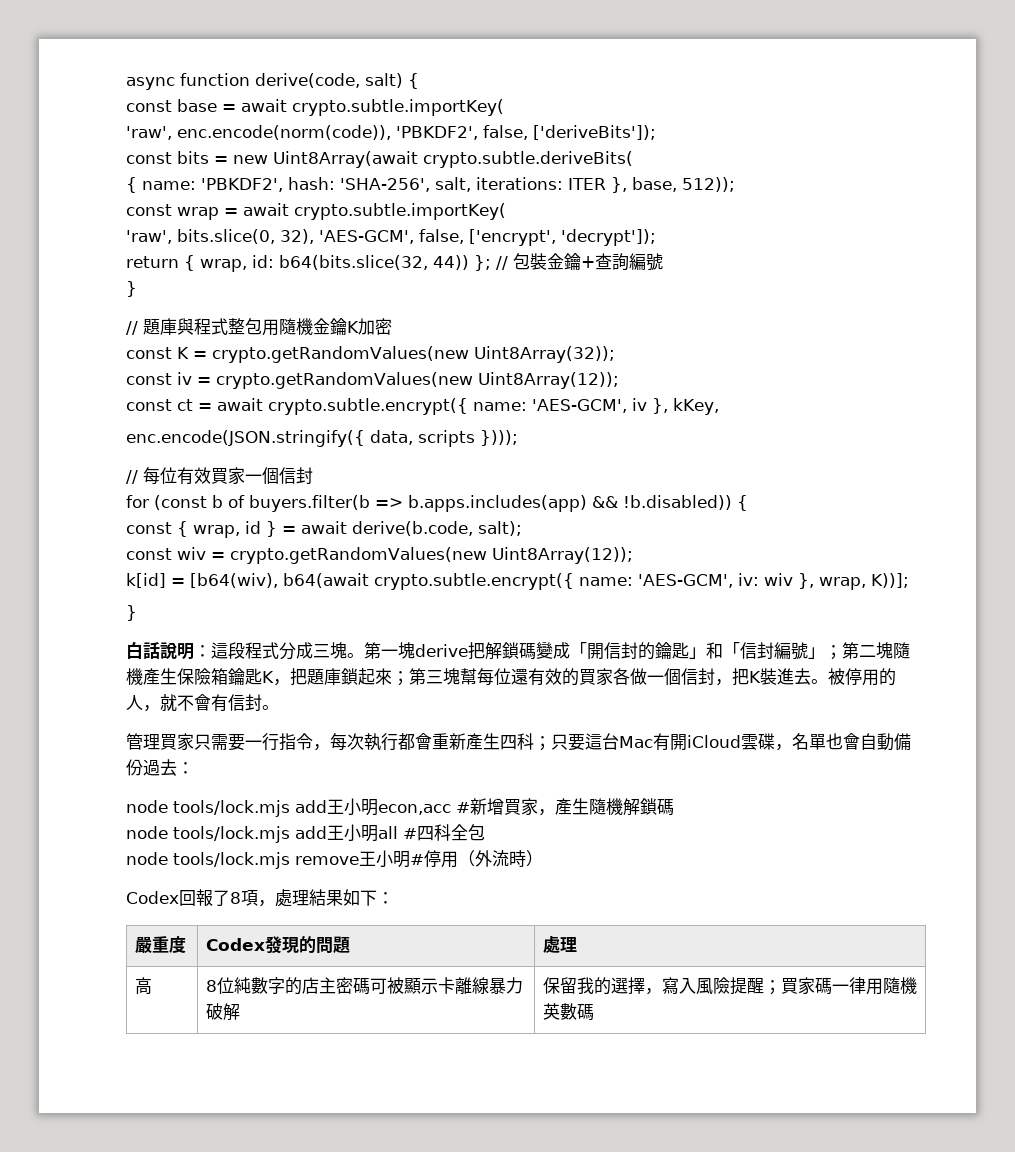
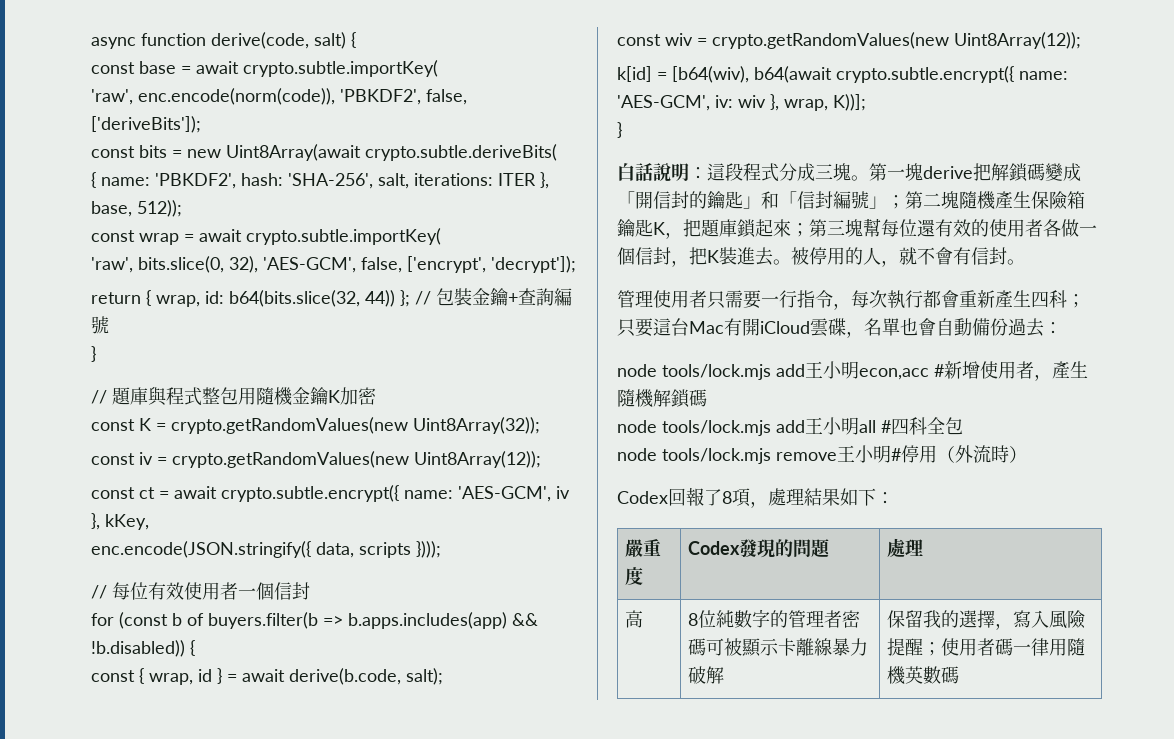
- // 每位有效買家一個信封
+ // 每位有效使用者一個信封
- 第一塊derive把解鎖碼變成「開信封的鑰匙」和「信封編號」；第二塊隨機產生保險箱鑰匙K，把題庫鎖起來；第三塊幫每位還有效的買家各做一個信封，把K裝進去。
+ 第一塊derive把解鎖碼變成「開信封的鑰匙」和「信封編號」；第二塊隨機產生保險箱鑰匙K，把題庫鎖起來；第三塊幫每位還有效的使用者各做一個信封，把K裝進去。
- 管理買家只需要一行指令，每次執行都會重新產生四科；只要這台Mac有開iCloud雲碟，名單也會自動備份過去：
+ 管理使用者只需要一行指令，每次執行都會重新產生四科；只要這台Mac有開iCloud雲碟，名單也會自動備份過去：
- node tools/lock.mjs add王小明econ,acc #新增買家，產生隨機解鎖碼
+ node tools/lock.mjs add王小明econ,acc #新增使用者，產生隨機解鎖碼
- 高 | 8位純數字的店主密碼可被顯示卡離線暴力破解 | 保留我的選擇，寫入風險提醒；買家碼一律用隨機英數碼
+ 高 | 8位純數字的管理者密碼可被顯示卡離線暴力破解 | 保留我的選擇，寫入風險提醒；使用者碼一律用隨機英數碼

